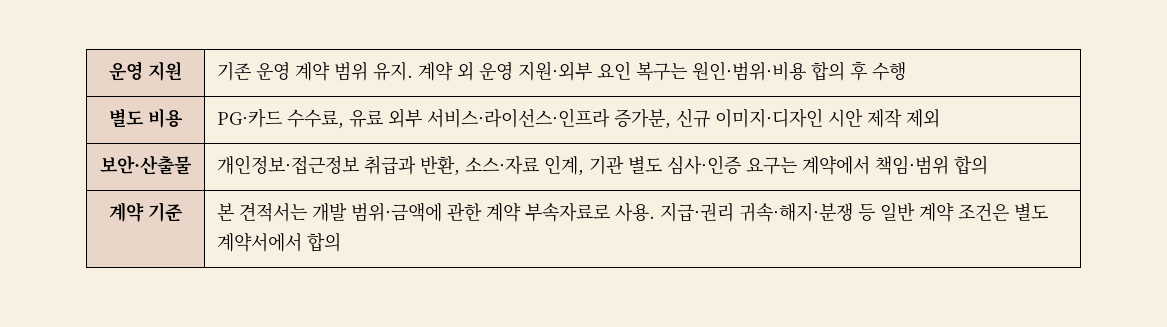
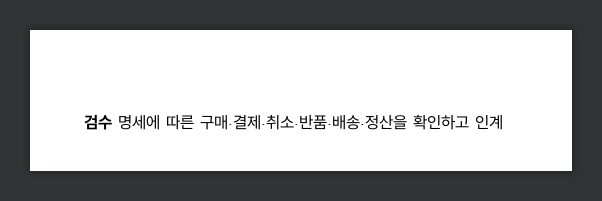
- 운영 지원 | 기존 운영 계약 범위 유지. 계약 외 운영 지원·외부 요인 복구는 원인·범위·비용 합의 후 수행
- 별도 비용 | PG·카드 수수료, 유료 외부 서비스·라이선스·인프라 증가분, 신규 이미지·디자인 시안 제작 제외
- 보안·산출물 | 개인정보·접근정보 취급과 반환, 소스·자료 인계, 기관 별도 심사·인증 요구는 계약에서 책임·범위 합의
- 계약 기준 | 본 견적서는 개발 범위·금액에 관한 계약 부속자료로 사용. 지급·권리 귀속·해지·분쟁 등 일반 계약 조건은 별도 계약서에서 합의
+ 검수 명세에 따른 구매·결제·취소·반품·배송·정산을 확인하고 인계

